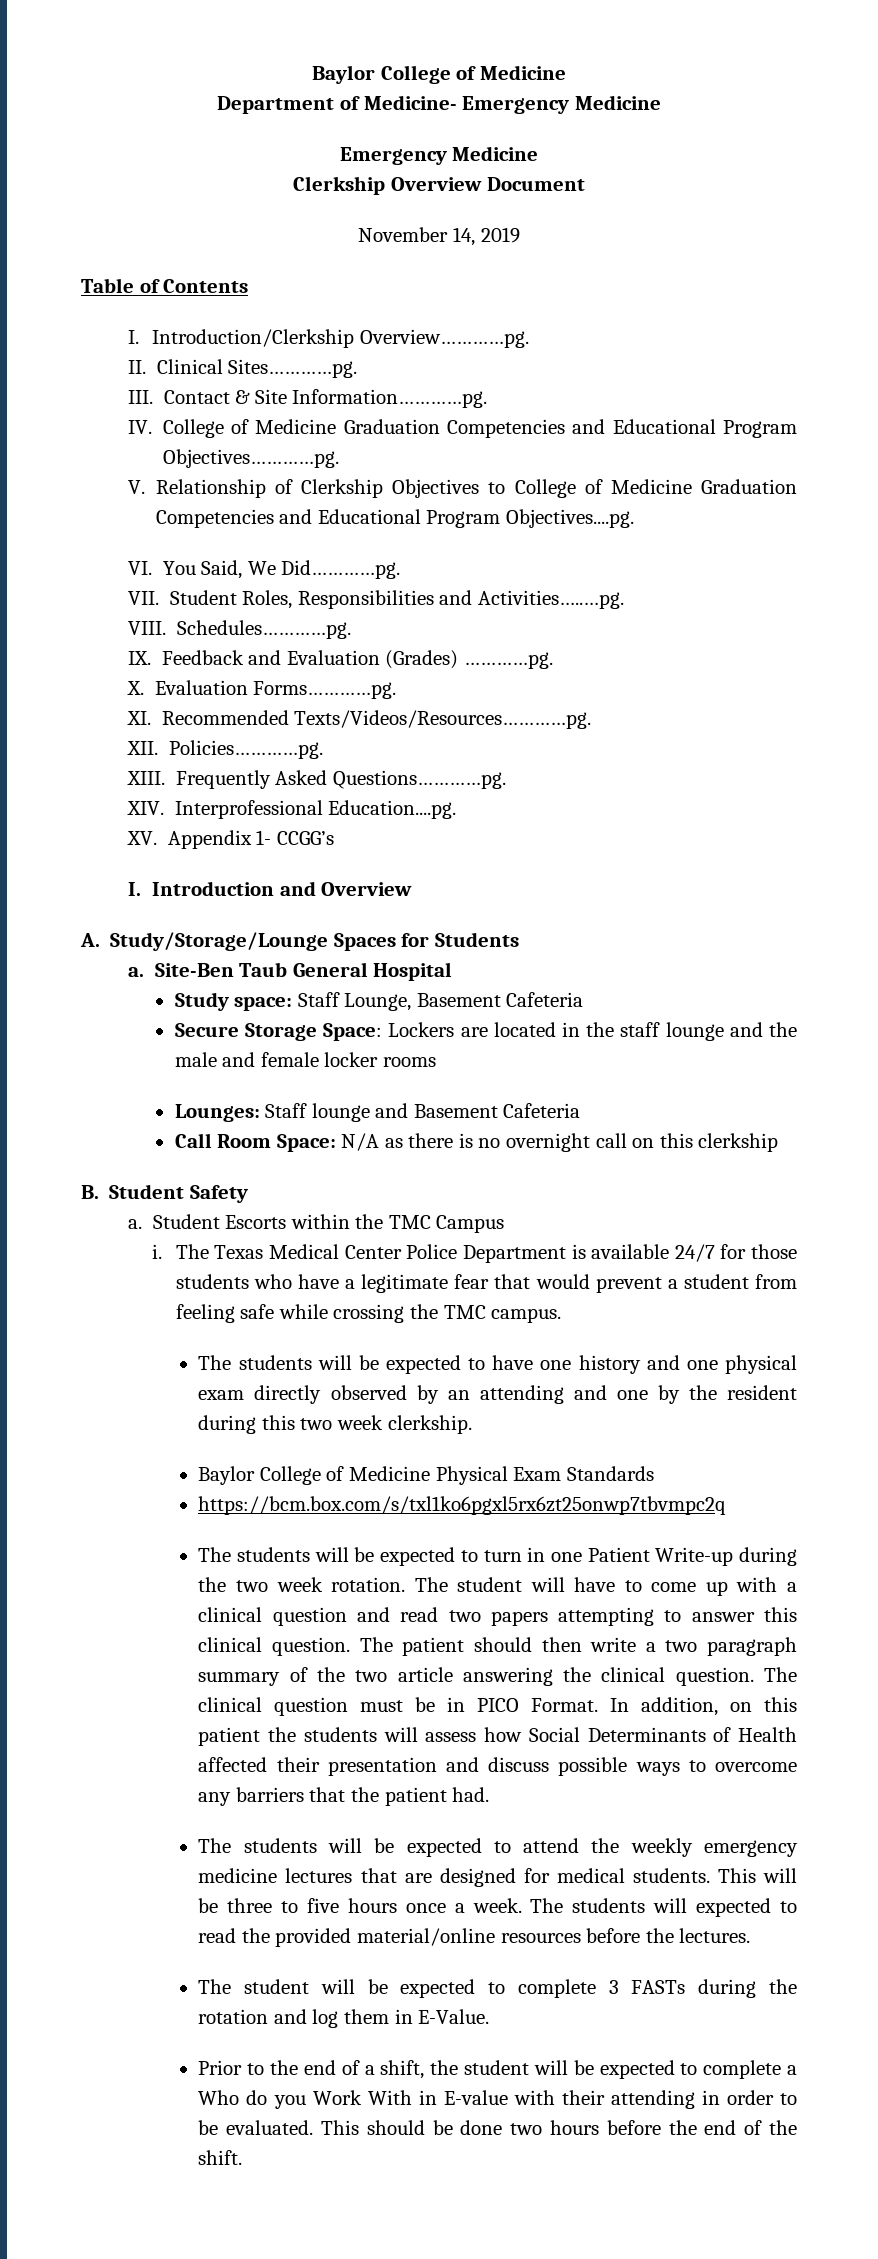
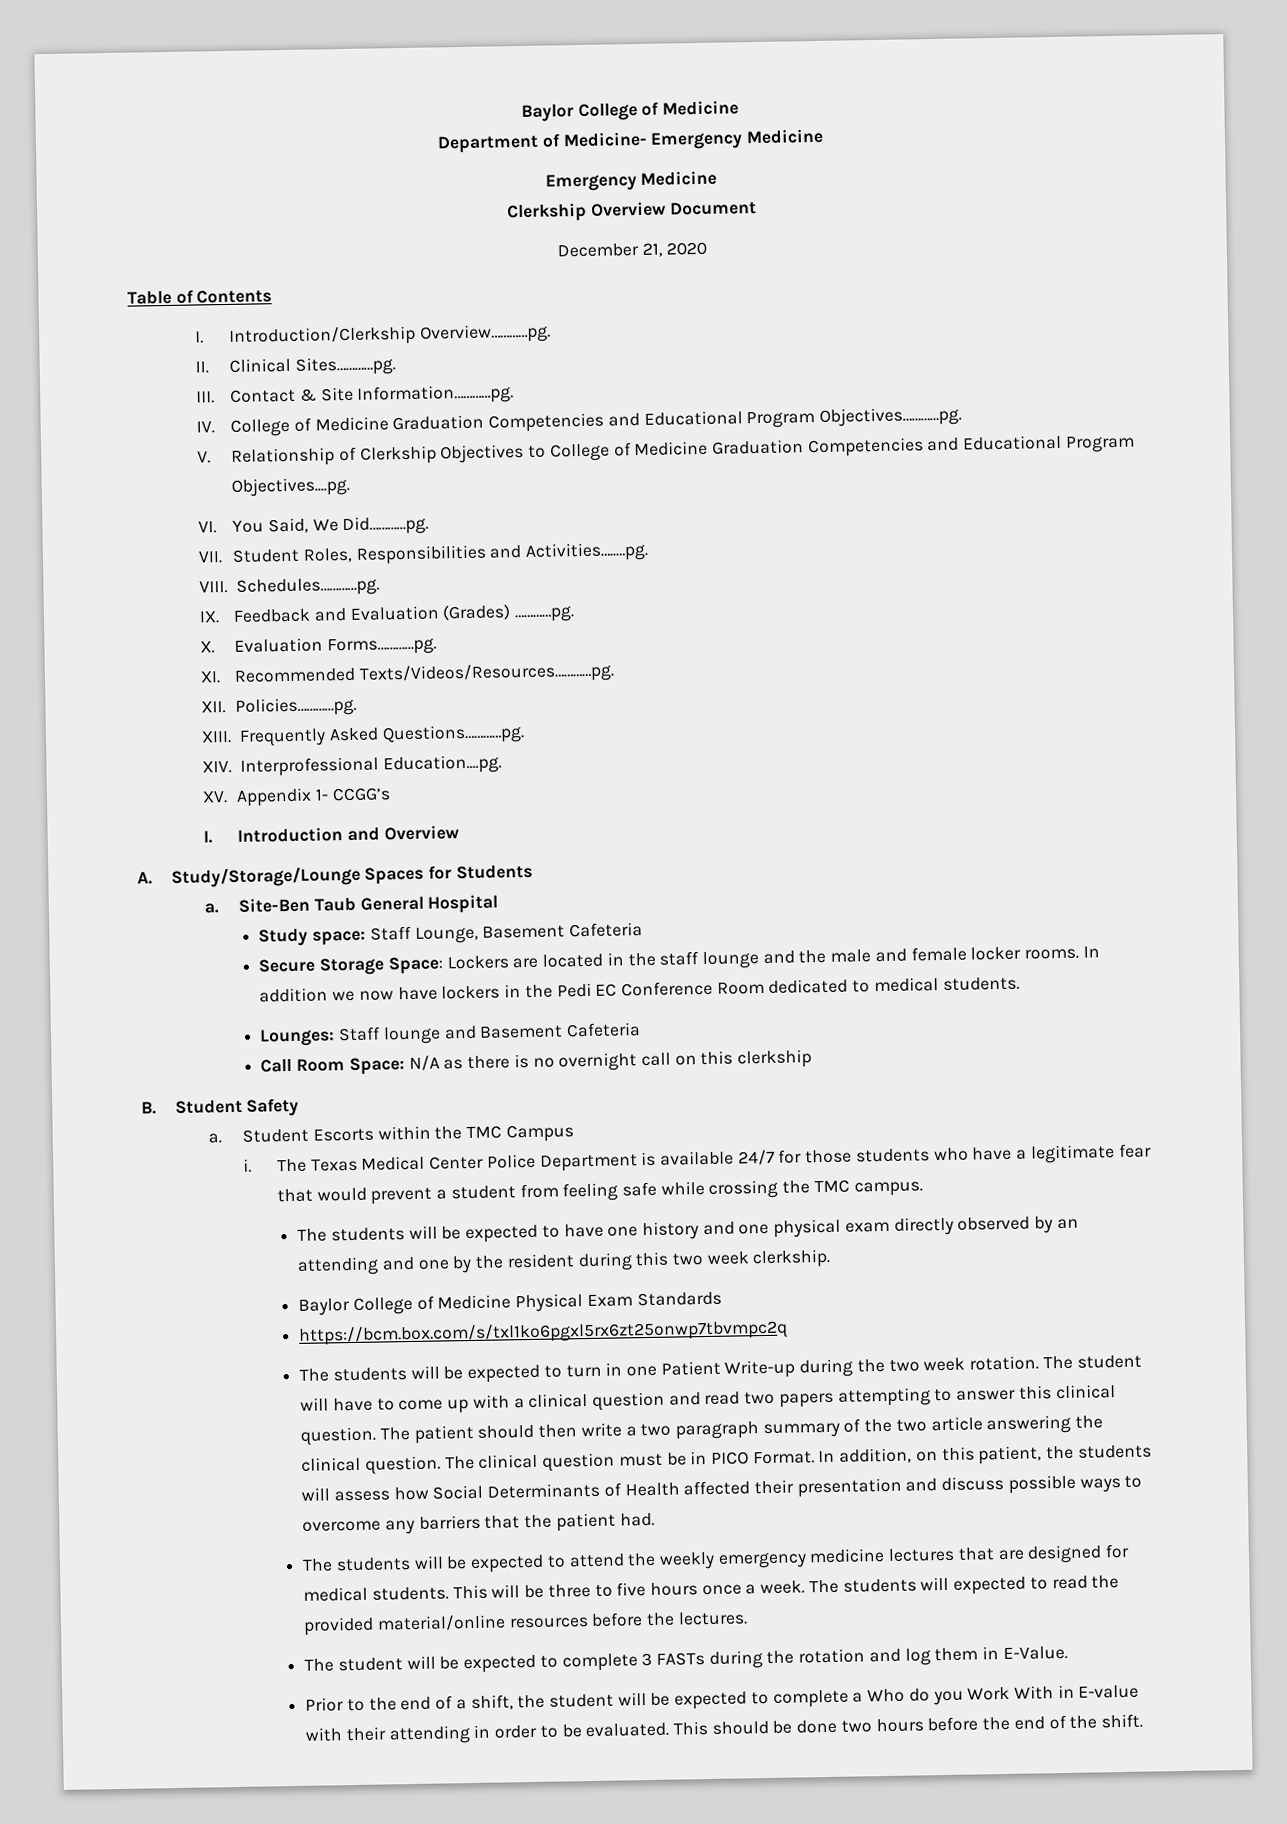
- November 14, 2019
+ December 21, 2020
- Secure Storage Space: Lockers are located in the staff lounge and the male and female locker rooms
+ Secure Storage Space: Lockers are located in the staff lounge and the male and female locker rooms. In addition we now have lockers in the Pedi EC Conference Room dedicated to medical students.
- In addition, on this patient the students will assess how Social Determinants of Health affected their presentation and discuss possible ways to overcome any barriers that the patient had.
+ In addition, on this patient, the students will assess how Social Determinants of Health affected their presentation and discuss possible ways to overcome any barriers that the patient had.

